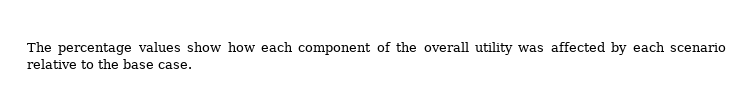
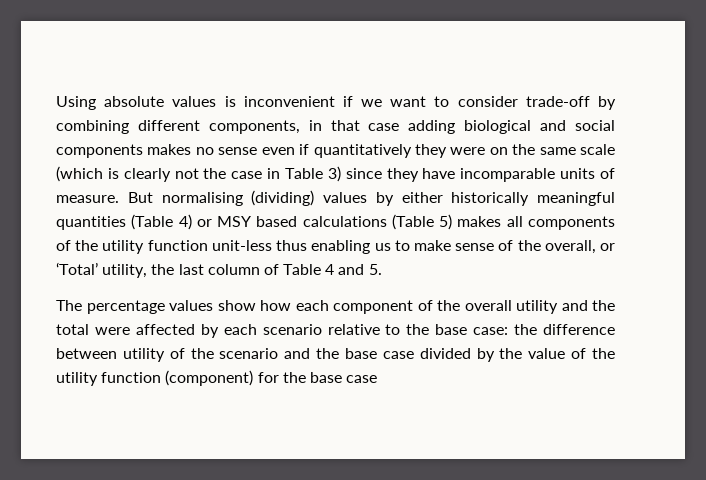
+ Using absolute values is inconvenient if we want to consider trade-off by combining different components, in that case adding biological and social components makes no sense even if quantitatively they were on the same scale (which is clearly not the case in Table 3) since they have incomparable units of measure. But normalising (dividing) values by either historically meaningful quantities (Table 4) or MSY based calculations (Table 5) makes all components of the utility function unit-less thus enabling us to make sense of the overall, or ‘Total’ utility, the last column of Table 4 and 5.
- The percentage values show how each component of the overall utility was affected by each scenario relative to the base case.
+ The percentage values show how each component of the overall utility and the total were affected by each scenario relative to the base case: the difference between utility of the scenario and the base case divided by the value of the utility function (component) for the base case

